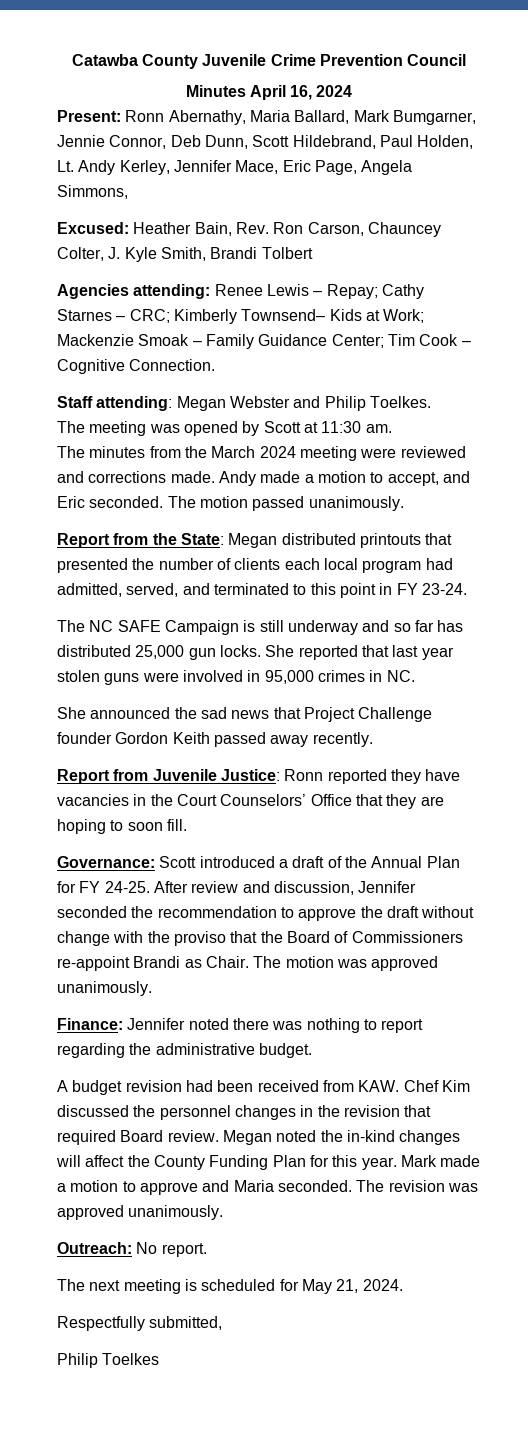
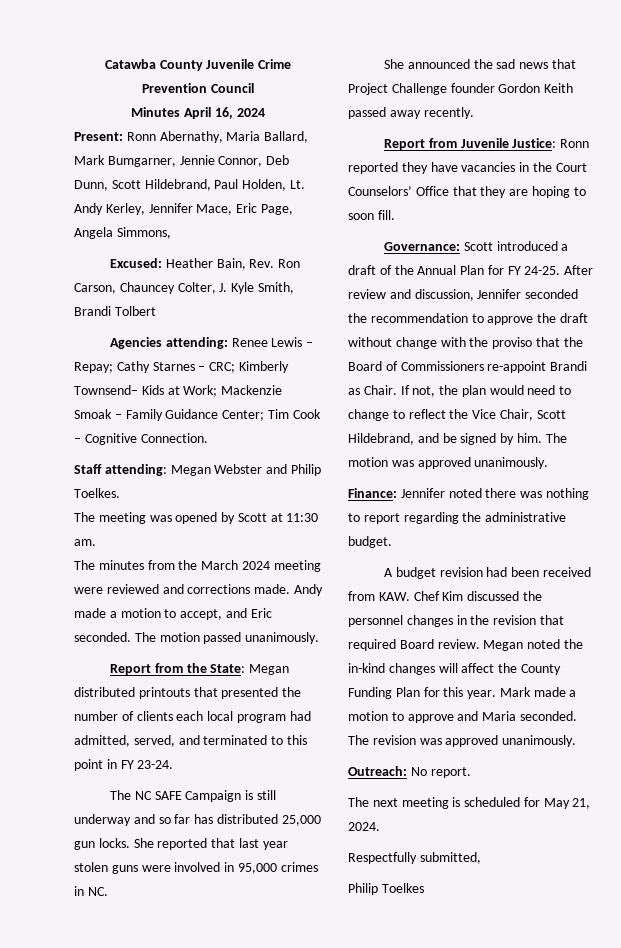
+ If not, the plan would need to change to reflect the Vice Chair, Scott Hildebrand, and be signed by him.

